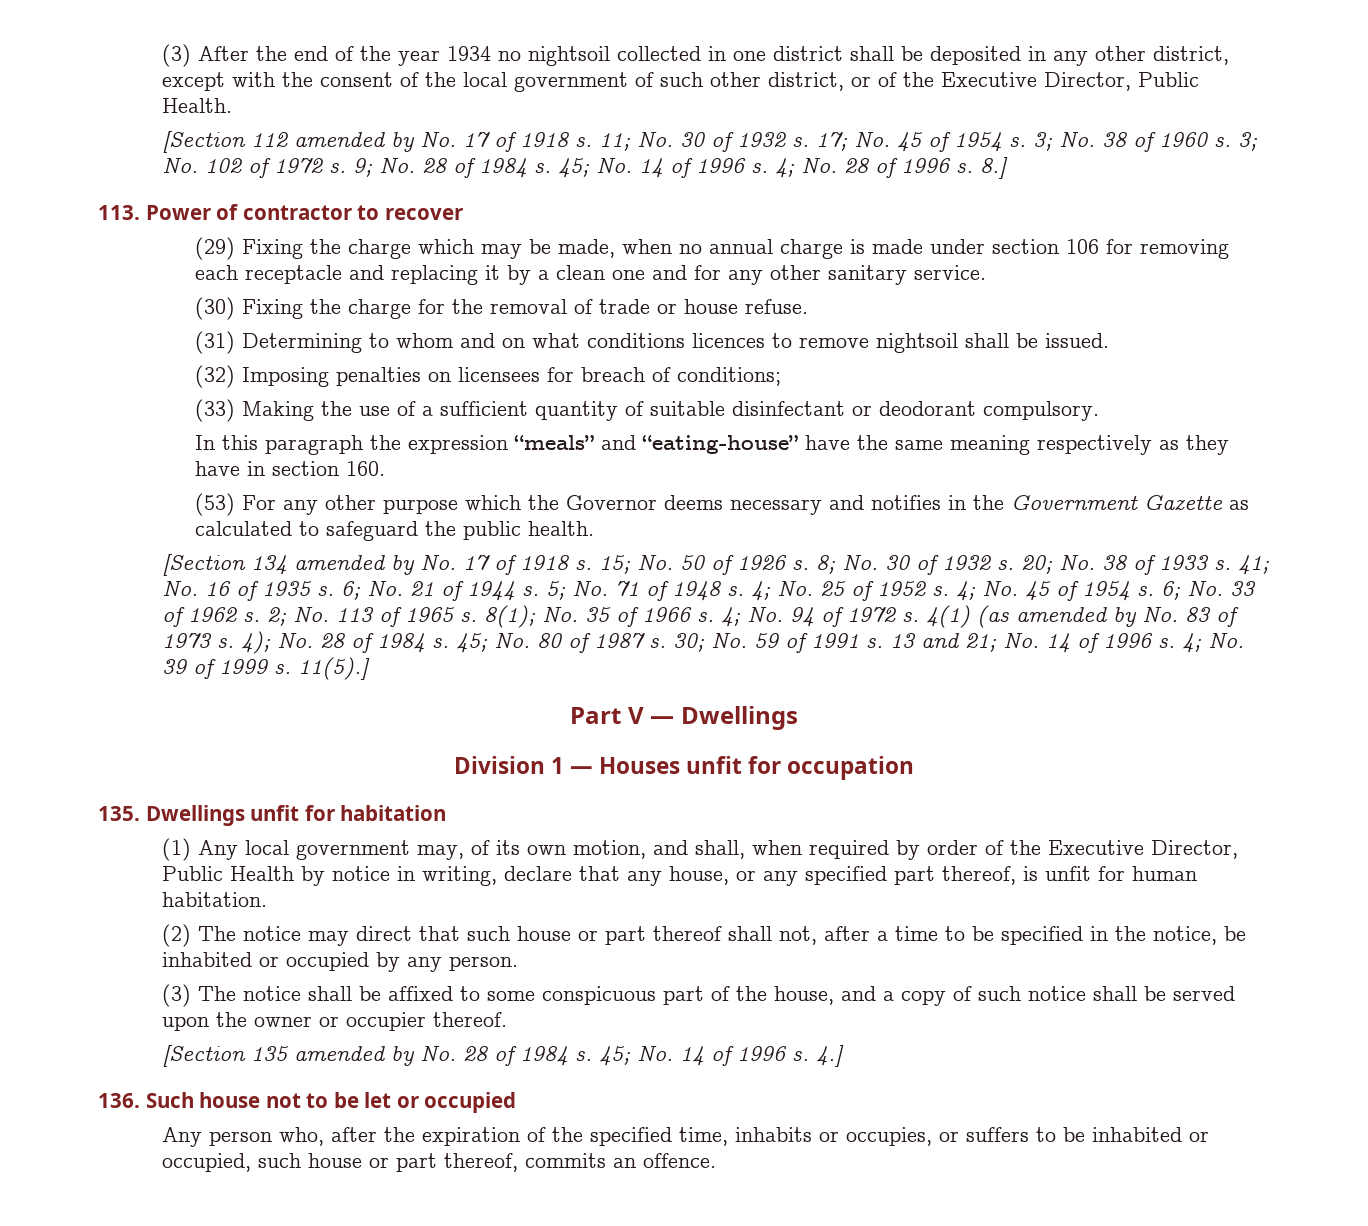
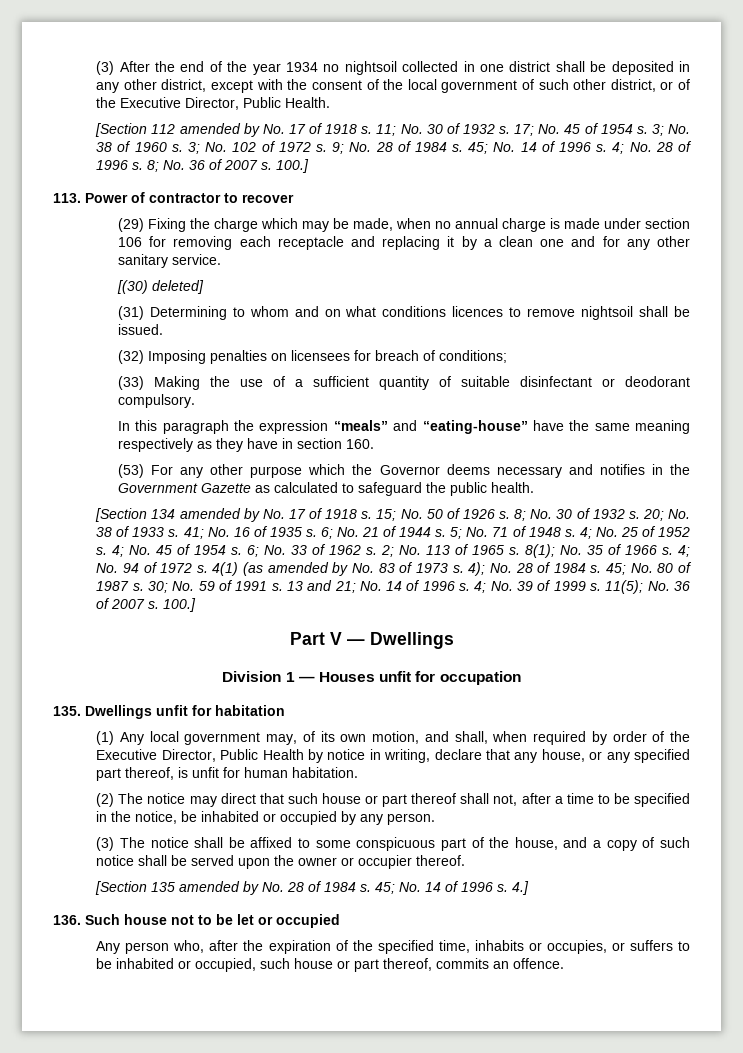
- 8.]
+ 8; No. 36 of 2007 s. 100.]
- (30) Fixing the charge for the removal of trade or house refuse.
+ [(30) deleted]
- 11(5).]
+ 11(5); No. 36 of 2007 s. 100.]

